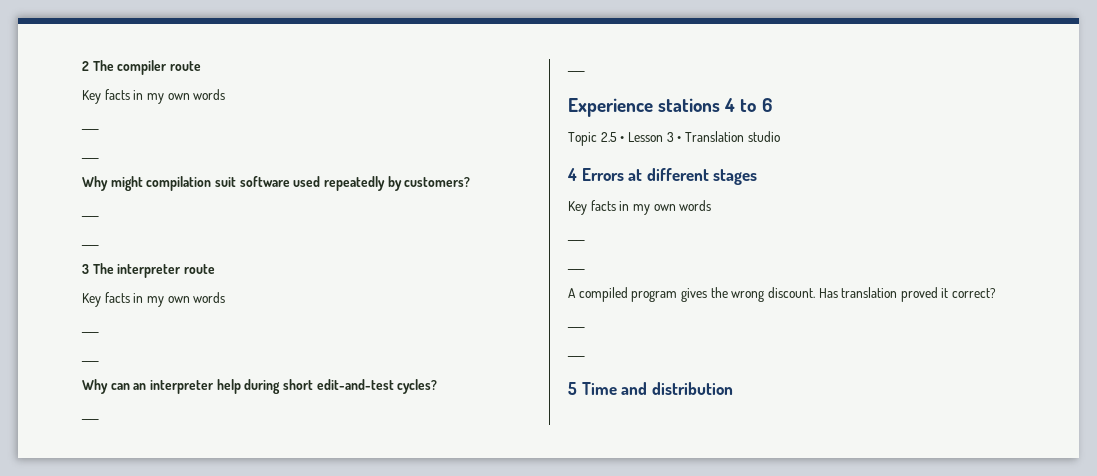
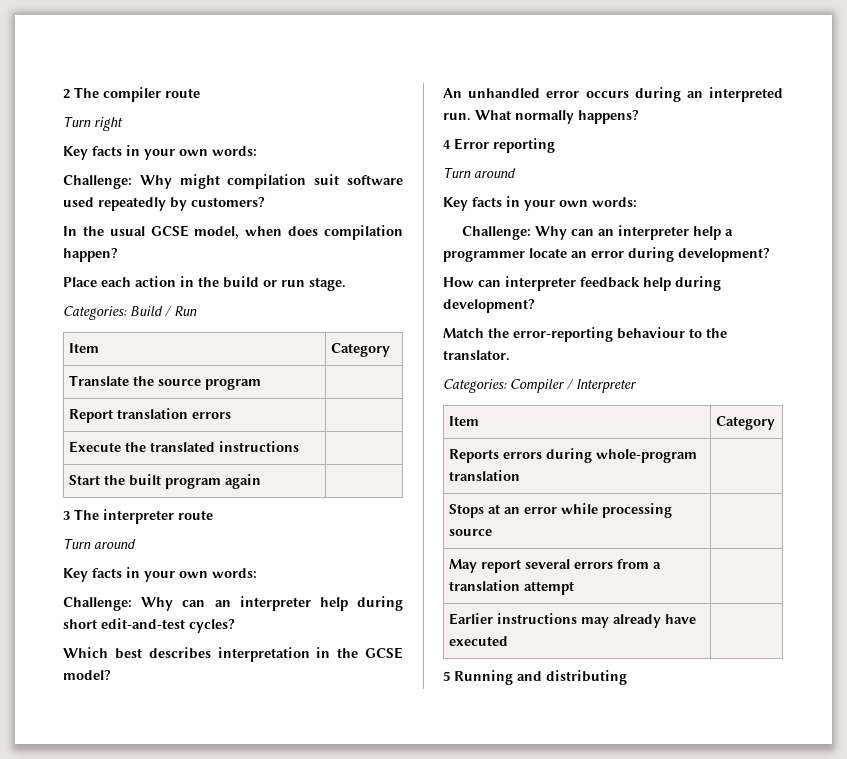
  2 The compiler route
- Key facts in my own words
- ____
- ____
- Why might compilation suit software used repeatedly by customers?
- ____
- ____
+ Turn right
+ Key facts in your own words:
+ Challenge: Why might compilation suit software used repeatedly by customers?
+ In the usual GCSE model, when does compilation happen?
+ Place each action in the build or run stage.
+ Categories: Build / Run
+ Item | Category
+ Translate the source program |
+ Report translation errors |
+ Execute the translated instructions |
+ Start the built program again |
  3 The interpreter route
- Key facts in my own words
- ____
- ____
- Why can an interpreter help during short edit-and-test cycles?
- ____
- ____
- Experience stations 4 to 6
- Topic 2.5 • Lesson 3 • Translation studio
- 4 Errors at different stages
- Key facts in my own words
- ____
- ____
- A compiled program gives the wrong discount. Has translation proved it correct?
- ____
- ____
- 5 Time and distribution
+ Turn around
+ Key facts in your own words:
+ Challenge: Why can an interpreter help during short edit-and-test cycles?
+ Which best describes interpretation in the GCSE model?
+ An unhandled error occurs during an interpreted run. What normally happens?
+ 4 Error reporting
+ Turn around
+ Key facts in your own words:
+ Challenge: Why can an interpreter help a programmer locate an error during development?
+ How can interpreter feedback help during development?
+ Match the error-reporting behaviour to the translator.
+ Categories: Compiler / Interpreter
+ Item | Category
+ Reports errors during whole-program translation |
+ Stops at an error while processing source |
+ May report several errors from a translation attempt |
+ Earlier instructions may already have executed |
+ 5 Running and distributing

